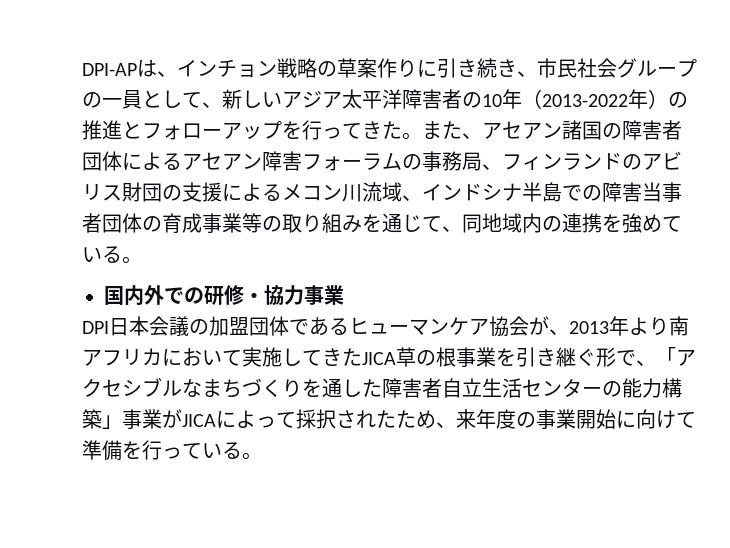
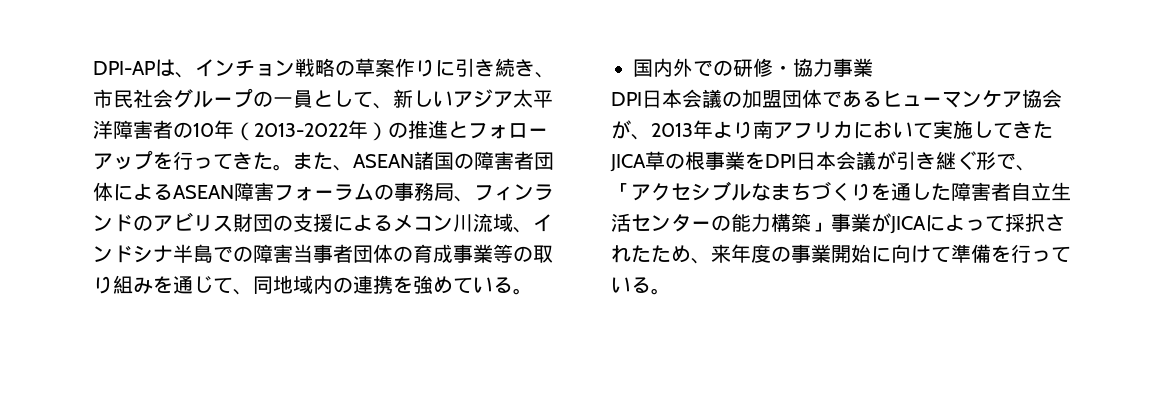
- また、アセアン諸国の障害者団体によるアセアン障害フォーラムの事務局、フィンランドのアビリス財団の支援によるメコン川流域、インドシナ半島での障害当事者団体の育成事業等の取り組みを通じて、同地域内の連携を強めている。
+ また、ASEAN諸国の障害者団体によるASEAN障害フォーラムの事務局、フィンランドのアビリス財団の支援によるメコン川流域、インドシナ半島での障害当事者団体の育成事業等の取り組みを通じて、同地域内の連携を強めている。
- DPI日本会議の加盟団体であるヒューマンケア協会が、2013年より南アフリカにおいて実施してきたJICA草の根事業を引き継ぐ形で、「アクセシブルなまちづくりを通した障害者自立生活センターの能力構築」事業がJICAによって採択されたため、来年度の事業開始に向けて準備を行っている。
+ DPI日本会議の加盟団体であるヒューマンケア協会が、2013年より南アフリカにおいて実施してきたJICA草の根事業をDPI日本会議が引き継ぐ形で、「アクセシブルなまちづくりを通した障害者自立生活センターの能力構築」事業がJICAによって採択されたため、来年度の事業開始に向けて準備を行っている。

